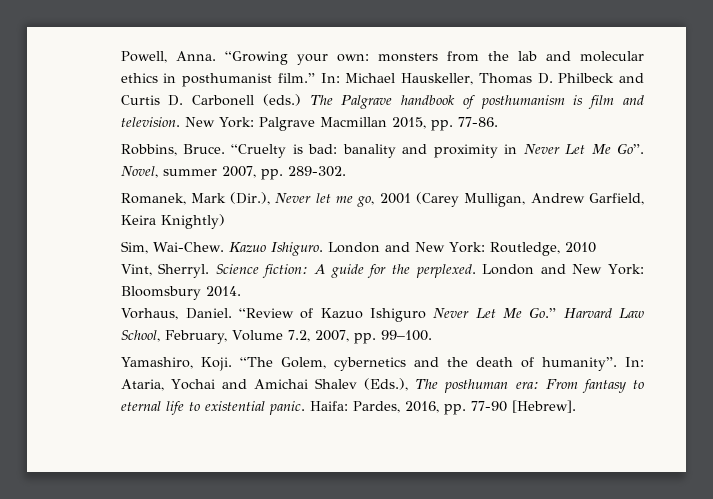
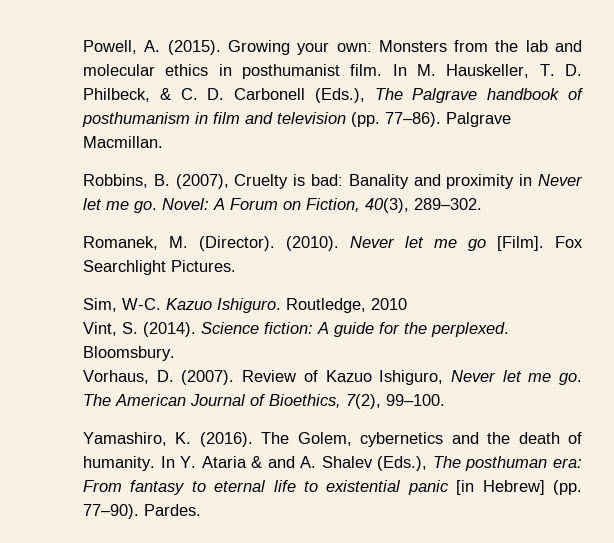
- Powell, Anna. “Growing your own: monsters from the lab and molecular ethics in posthumanist film.” In: Michael Hauskeller, Thomas D. Philbeck and Curtis D. Carbonell (eds.) The Palgrave handbook of posthumanism is film and television. New York: Palgrave Macmillan 2015, pp. 77-86.
- Robbins, Bruce. “Cruelty is bad: banality and proximity in Never Let Me Go”. Novel, summer 2007, pp. 289-302.
- Romanek, Mark (Dir.), Never let me go, 2001 (Carey Mulligan, Andrew Garfield, Keira Knightly)
+ Powell, A. (2015). Growing your own: Monsters from the lab and molecular ethics in posthumanist film. In M. Hauskeller, T. D. Philbeck, & C. D. Carbonell (Eds.), The Palgrave handbook of posthumanism in film and television (pp. 77–86). Palgrave Macmillan.
+ Robbins, B. (2007), Cruelty is bad: Banality and proximity in Never let me go. Novel: A Forum on Fiction, 40(3), 289–302.
+ Romanek, M. (Director). (2010). Never let me go [Film]. Fox Searchlight Pictures.
- Sim, Wai-Chew. Kazuo Ishiguro.
+ Sim, W-C. Kazuo Ishiguro.
- London and New York: Routledge, 2010
+ Routledge, 2010
- Vint, Sherryl.
+ Vint, S. (2014).
- London and New York: Bloomsbury 2014.
- Vorhaus, Daniel. “Review of Kazuo Ishiguro Never Let Me Go.” Harvard Law School, February, Volume 7.2, 2007, pp. 99–100.
+ Bloomsbury.
+ Vorhaus, D. (2007). Review of Kazuo Ishiguro, Never let me go. The American Journal of Bioethics, 7(2), 99–100.
- Yamashiro, Koji. “The Golem, cybernetics and the death of humanity”. In: Ataria, Yochai and Amichai Shalev (Eds.), The posthuman era: From fantasy to eternal life to existential panic. Haifa: Pardes, 2016, pp. 77-90 [Hebrew].
+ Yamashiro, K. (2016). The Golem, cybernetics and the death of humanity. In Y. Ataria & and A. Shalev (Eds.), The posthuman era: From fantasy to eternal life to existential panic [in Hebrew] (pp. 77–90). Pardes.

